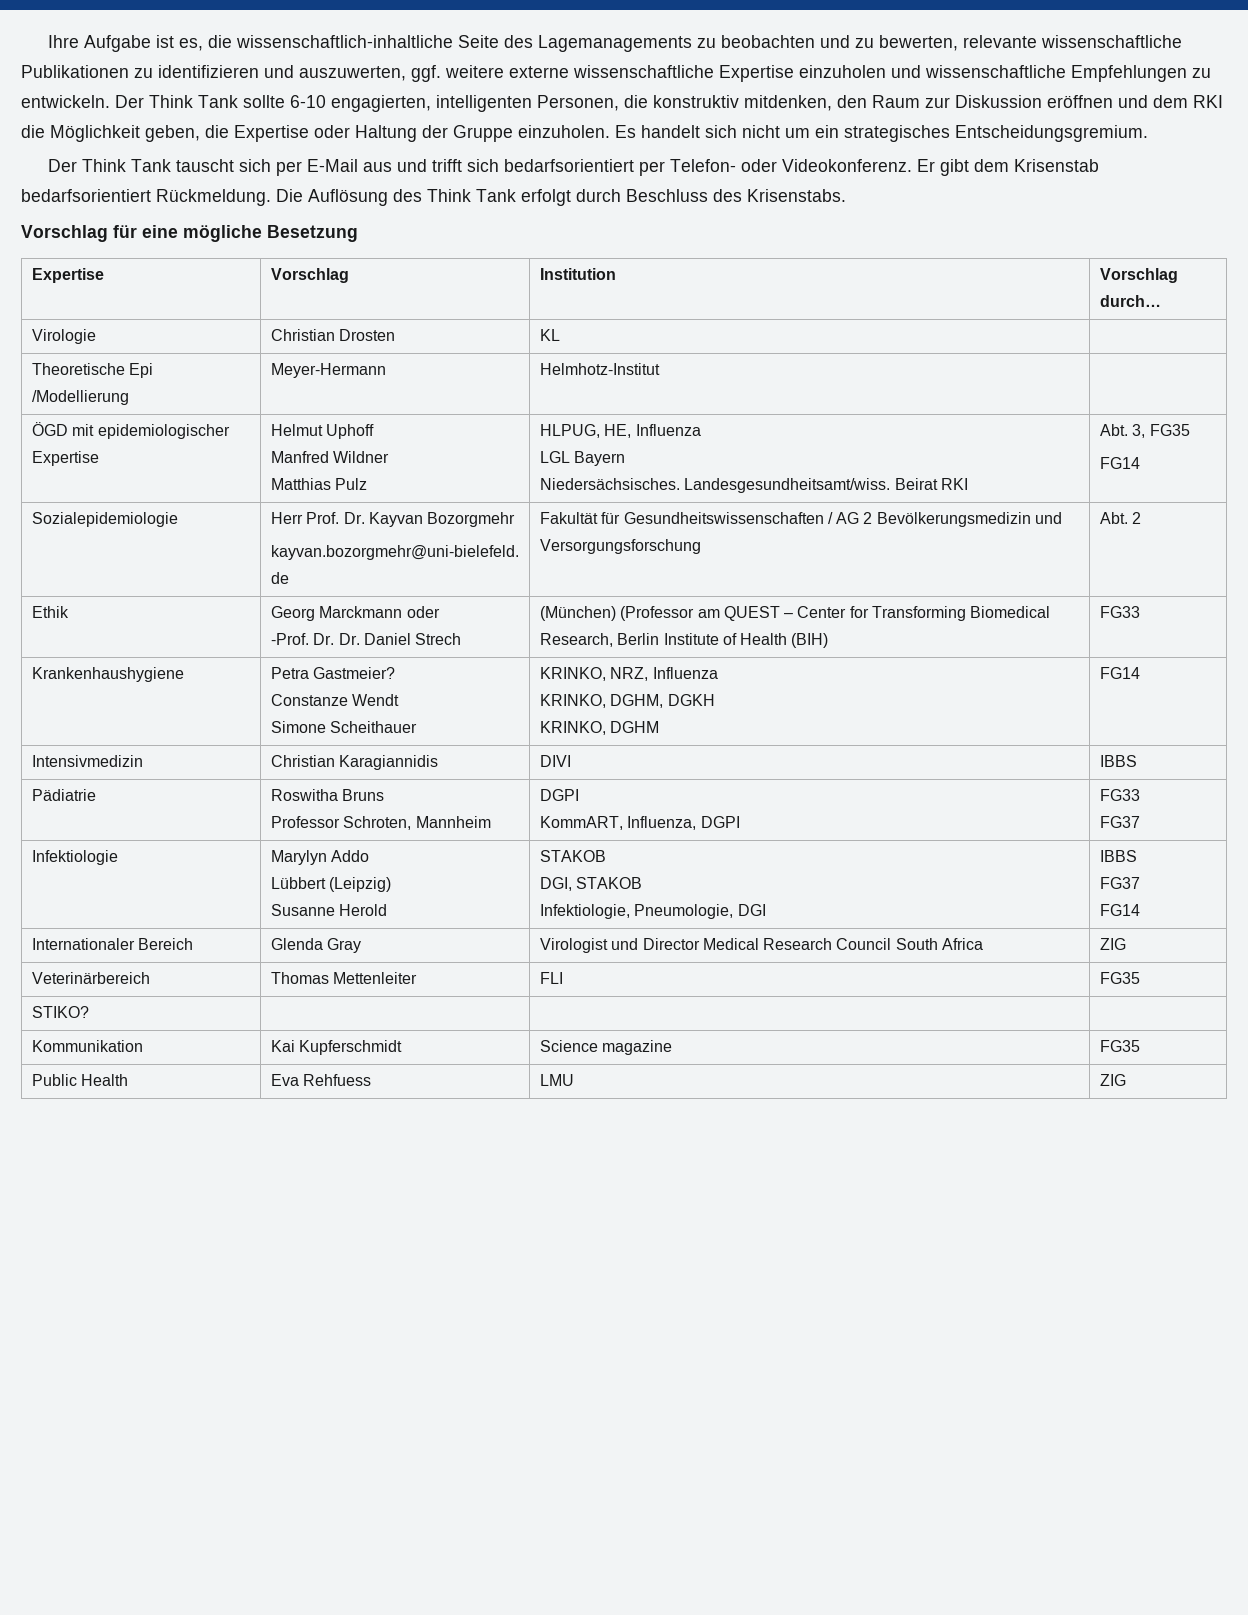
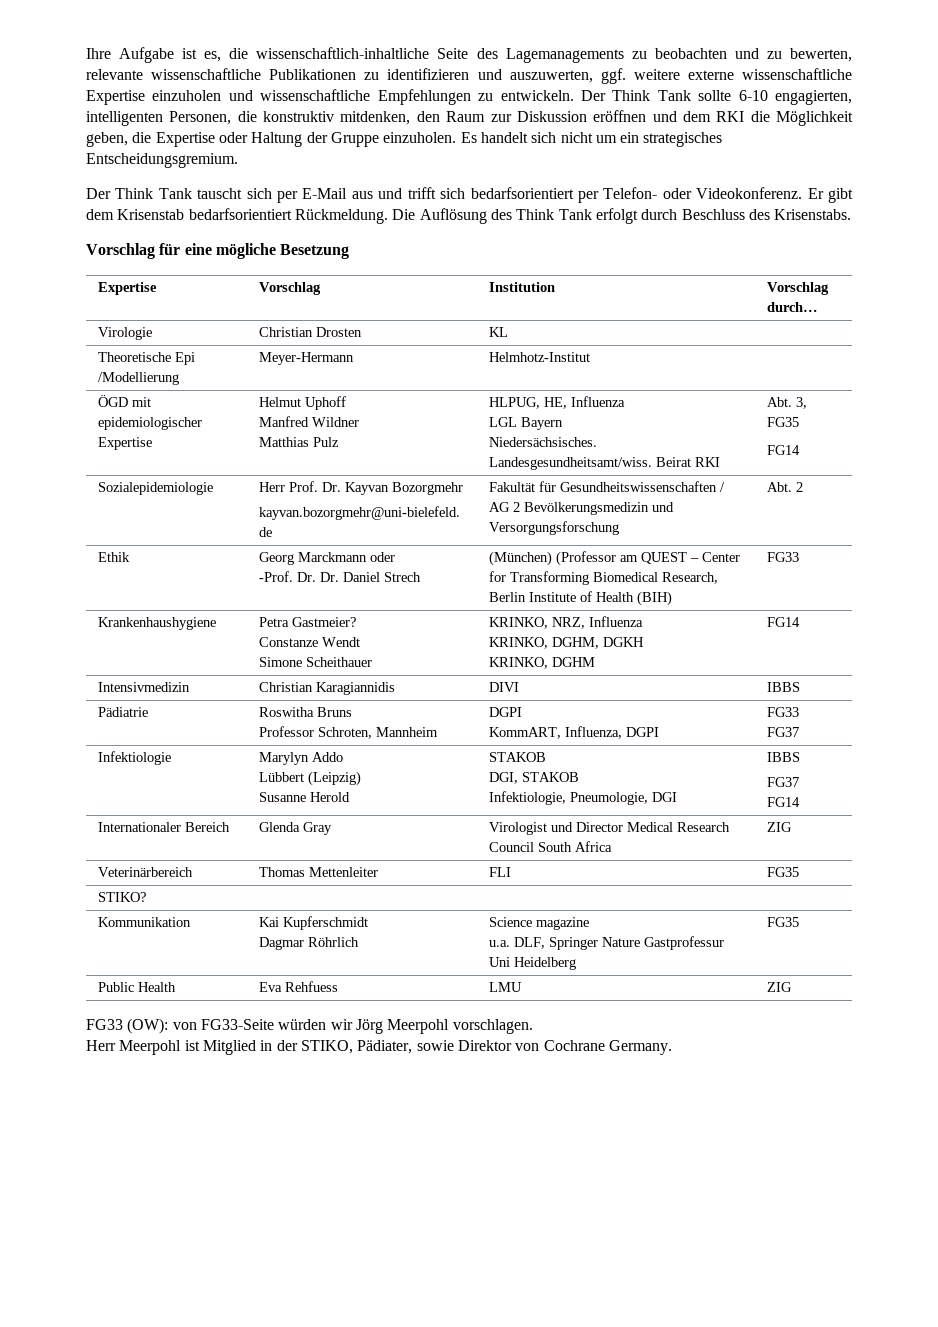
- Kommunikation | Kai Kupferschmidt | Science magazine | FG35
+ Kommunikation | Kai Kupferschmidt
+ Dagmar Röhrlich | Science magazine
+ u.a. DLF, Springer Nature Gastprofessur Uni Heidelberg | FG35
+ FG33 (OW): von FG33-Seite würden wir Jörg Meerpohl vorschlagen.
+ Herr Meerpohl ist Mitglied in der STIKO, Pädiater, sowie Direktor von Cochrane Germany.

